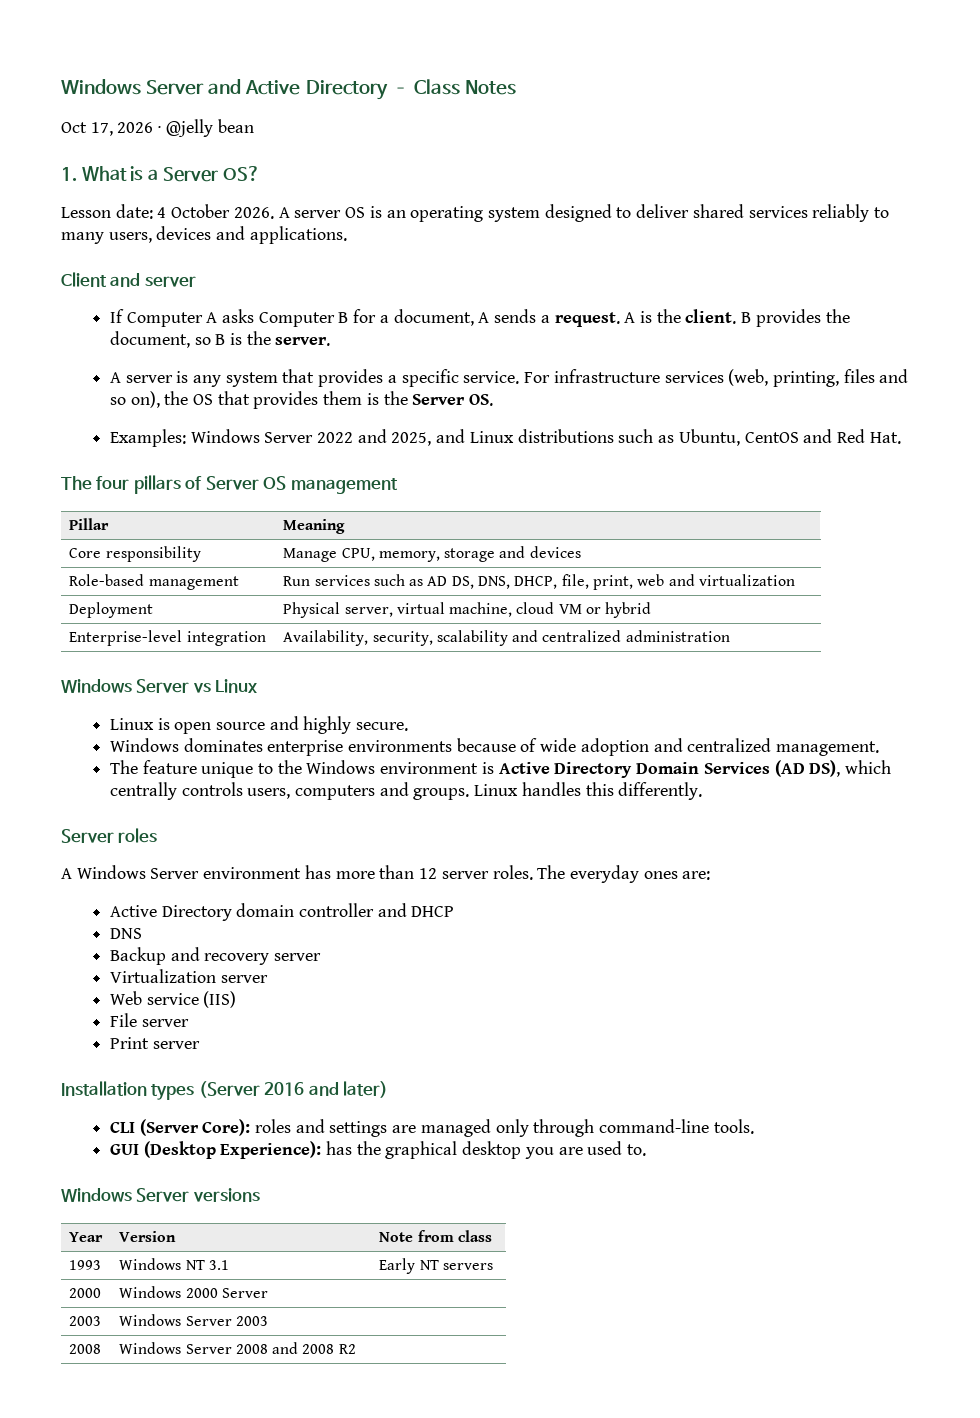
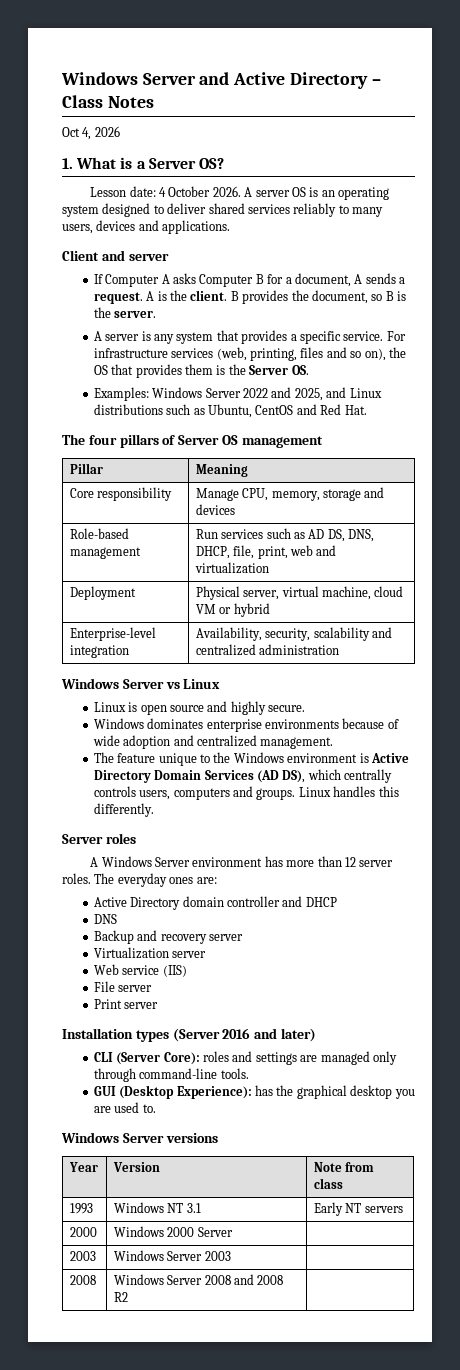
- Oct 17, 2026 · @jelly bean
+ Oct 4, 2026

